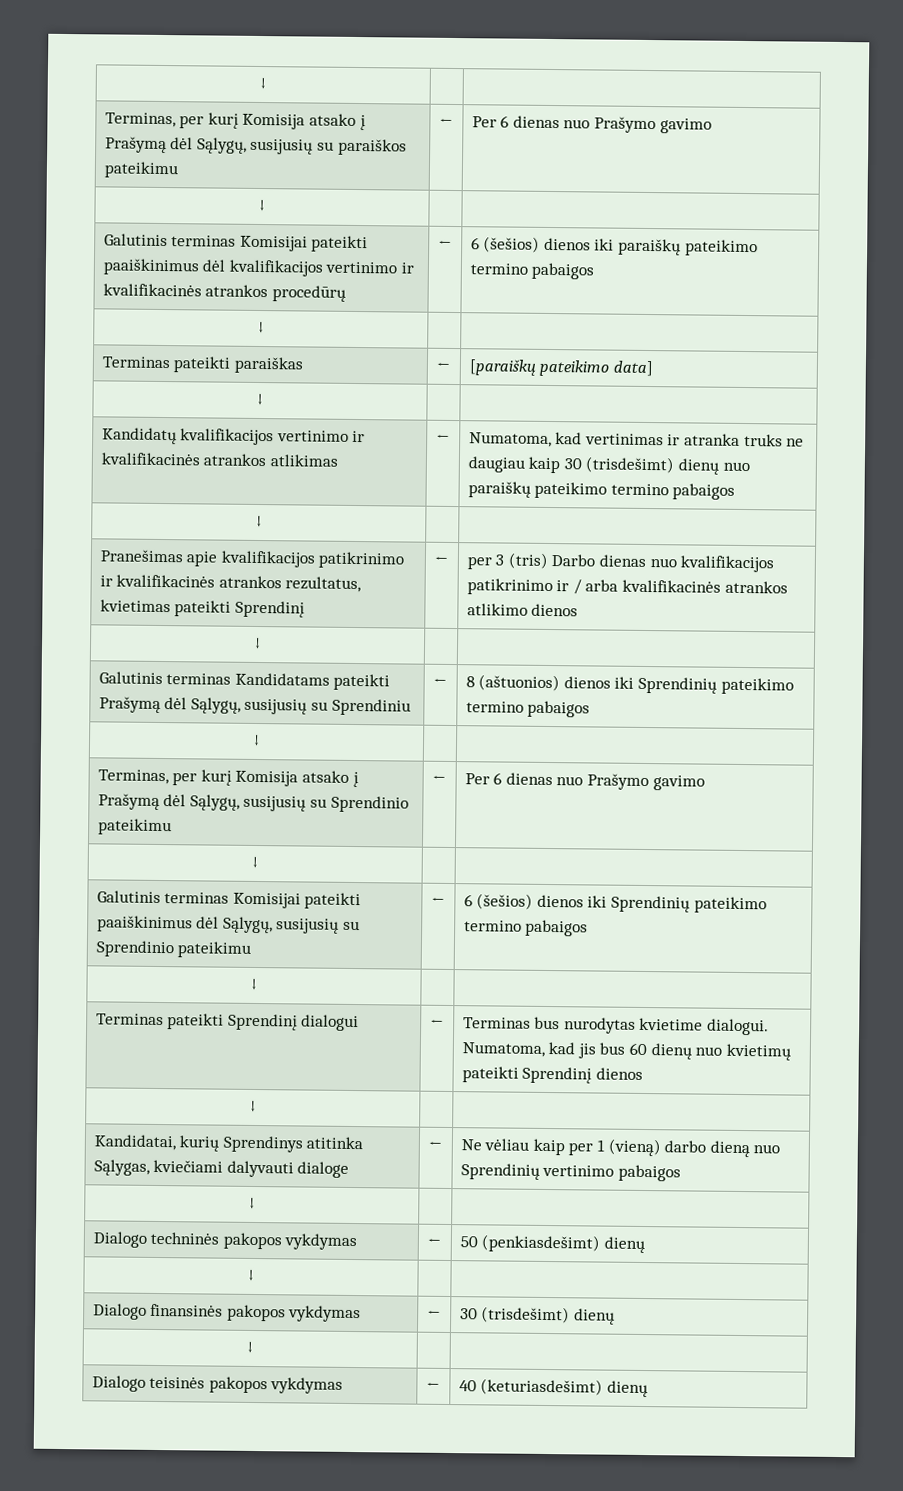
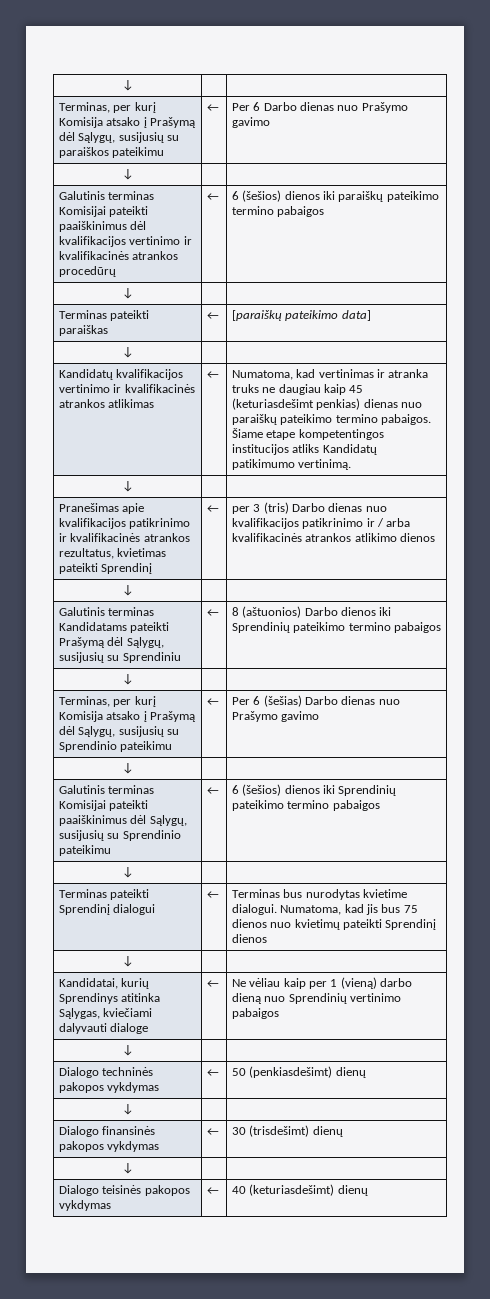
- Terminas, per kurį Komisija atsako į Prašymą dėl Sąlygų, susijusių su paraiškos pateikimu | ← | Per 6 dienas nuo Prašymo gavimo
+ Terminas, per kurį Komisija atsako į Prašymą dėl Sąlygų, susijusių su paraiškos pateikimu | ← | Per 6 Darbo dienas nuo Prašymo gavimo
- Kandidatų kvalifikacijos vertinimo ir kvalifikacinės atrankos atlikimas | ← | Numatoma, kad vertinimas ir atranka truks ne daugiau kaip 30 (trisdešimt) dienų nuo paraiškų pateikimo termino pabaigos
+ Kandidatų kvalifikacijos vertinimo ir kvalifikacinės atrankos atlikimas | ← | Numatoma, kad vertinimas ir atranka truks ne daugiau kaip 45 (keturiasdešimt penkias) dienas nuo paraiškų pateikimo termino pabaigos. Šiame etape kompetentingos institucijos atliks Kandidatų patikimumo vertinimą.
- Galutinis terminas Kandidatams pateikti Prašymą dėl Sąlygų, susijusių su Sprendiniu | ← | 8 (aštuonios) dienos iki Sprendinių pateikimo termino pabaigos
+ Galutinis terminas Kandidatams pateikti Prašymą dėl Sąlygų, susijusių su Sprendiniu | ← | 8 (aštuonios) Darbo dienos iki Sprendinių pateikimo termino pabaigos
- Terminas, per kurį Komisija atsako į Prašymą dėl Sąlygų, susijusių su Sprendinio pateikimu | ← | Per 6 dienas nuo Prašymo gavimo
+ Terminas, per kurį Komisija atsako į Prašymą dėl Sąlygų, susijusių su Sprendinio pateikimu | ← | Per 6 (šešias) Darbo dienas nuo Prašymo gavimo
- Terminas pateikti Sprendinį dialogui | ← | Terminas bus nurodytas kvietime dialogui. Numatoma, kad jis bus 60 dienų nuo kvietimų pateikti Sprendinį dienos
+ Terminas pateikti Sprendinį dialogui | ← | Terminas bus nurodytas kvietime dialogui. Numatoma, kad jis bus 75 dienos nuo kvietimų pateikti Sprendinį dienos

